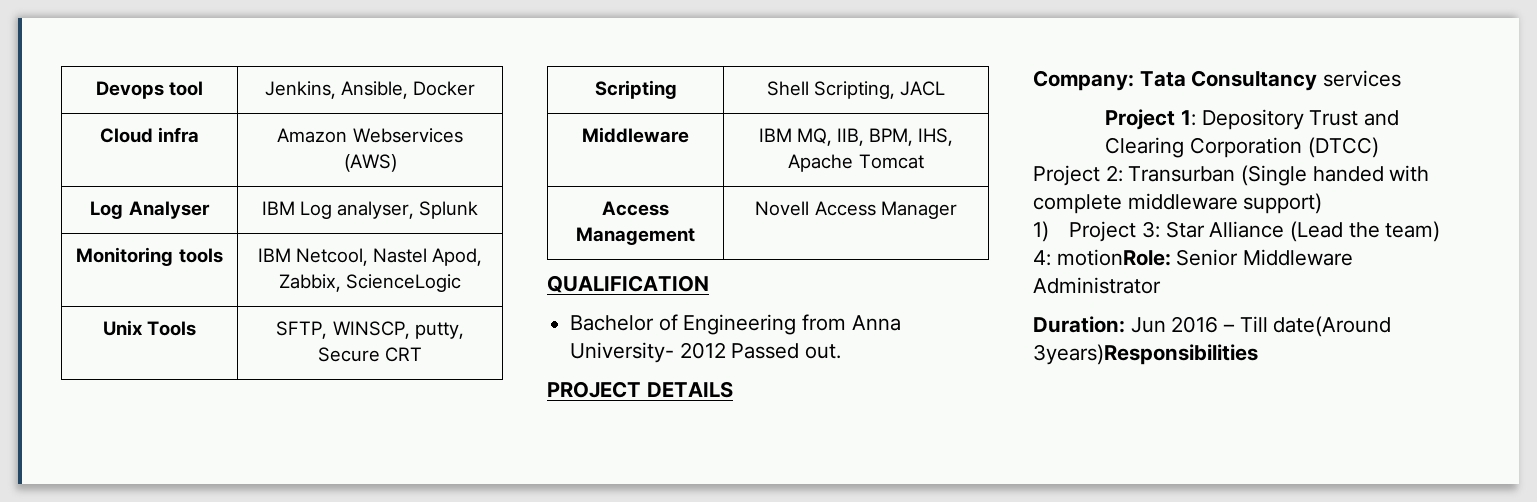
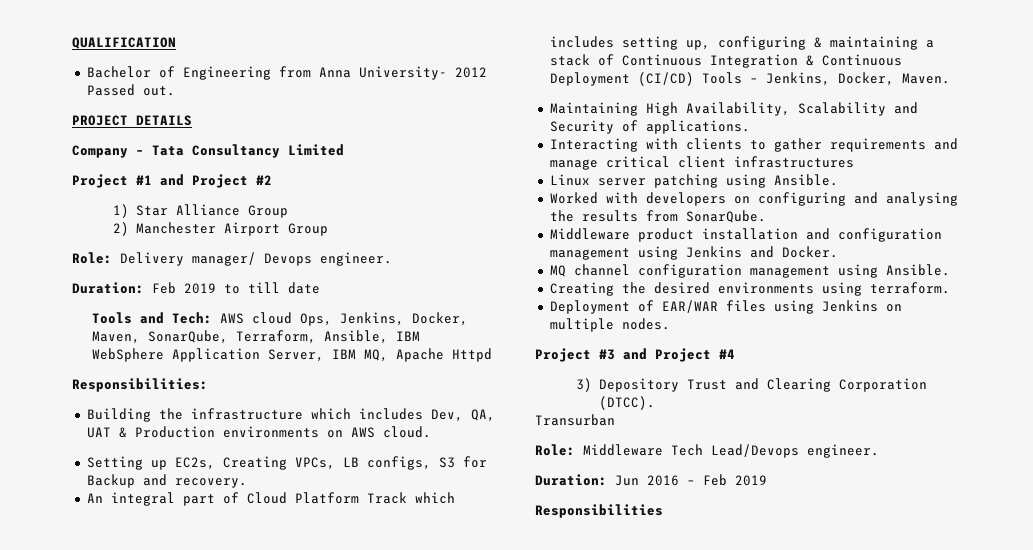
- Devops tool | Jenkins, Ansible, Docker
- Cloud infra | Amazon Webservices (AWS)
- Log Analyser | IBM Log analyser, Splunk
- Monitoring tools | IBM Netcool, Nastel Apod, Zabbix, ScienceLogic
- Unix Tools | SFTP, WINSCP, putty, Secure CRT
- Scripting | Shell Scripting, JACL
- Middleware | IBM MQ, IIB, BPM, IHS, Apache Tomcat
- Access Management | Novell Access Manager
- Company: Tata Consultancy services
- Project 1: Depository Trust and Clearing Corporation (DTCC)
- Project 2: Transurban (Single handed with complete middleware support)
- 1) Project 3: Star Alliance (Lead the team)
- 4: motionRole: Senior Middleware Administrator
+ Company – Tata Consultancy Limited
+ Project #1 and Project #2
+ 1) Star Alliance Group
+ 2) Manchester Airport Group
+ Role: Delivery manager/ Devops engineer.
+ Duration: Feb 2019 to till date
+ Tools and Tech: AWS cloud Ops, Jenkins, Docker, Maven, SonarQube, Terraform, Ansible, IBM WebSphere Application Server, IBM MQ, Apache Httpd
+ Responsibilities:
+ Building the infrastructure which includes Dev, QA, UAT & Production environments on AWS cloud.
+ Setting up EC2s, Creating VPCs, LB configs, S3 for Backup and recovery.
+ An integral part of Cloud Platform Track which includes setting up, configuring & maintaining a stack of Continuous Integration & Continuous Deployment (CI/CD) Tools – Jenkins, Docker, Maven.
+ Maintaining High Availability, Scalability and Security of applications.
+ Interacting with clients to gather requirements and manage critical client infrastructures
+ Linux server patching using Ansible.
+ Worked with developers on configuring and analysing the results from SonarQube.
+ Middleware product installation and configuration management using Jenkins and Docker.
+ MQ channel configuration management using Ansible.
+ Creating the desired environments using terraform.
+ Deployment of EAR/WAR files using Jenkins on multiple nodes.
+ Project #3 and Project #4
+ 3) Depository Trust and Clearing Corporation (DTCC).
+ Transurban
+ Role: Middleware Tech Lead/Devops engineer.
- Duration: Jun 2016 – Till date(Around 3years)Responsibilities
+ Duration: Jun 2016 – Feb 2019
+ Responsibilities

